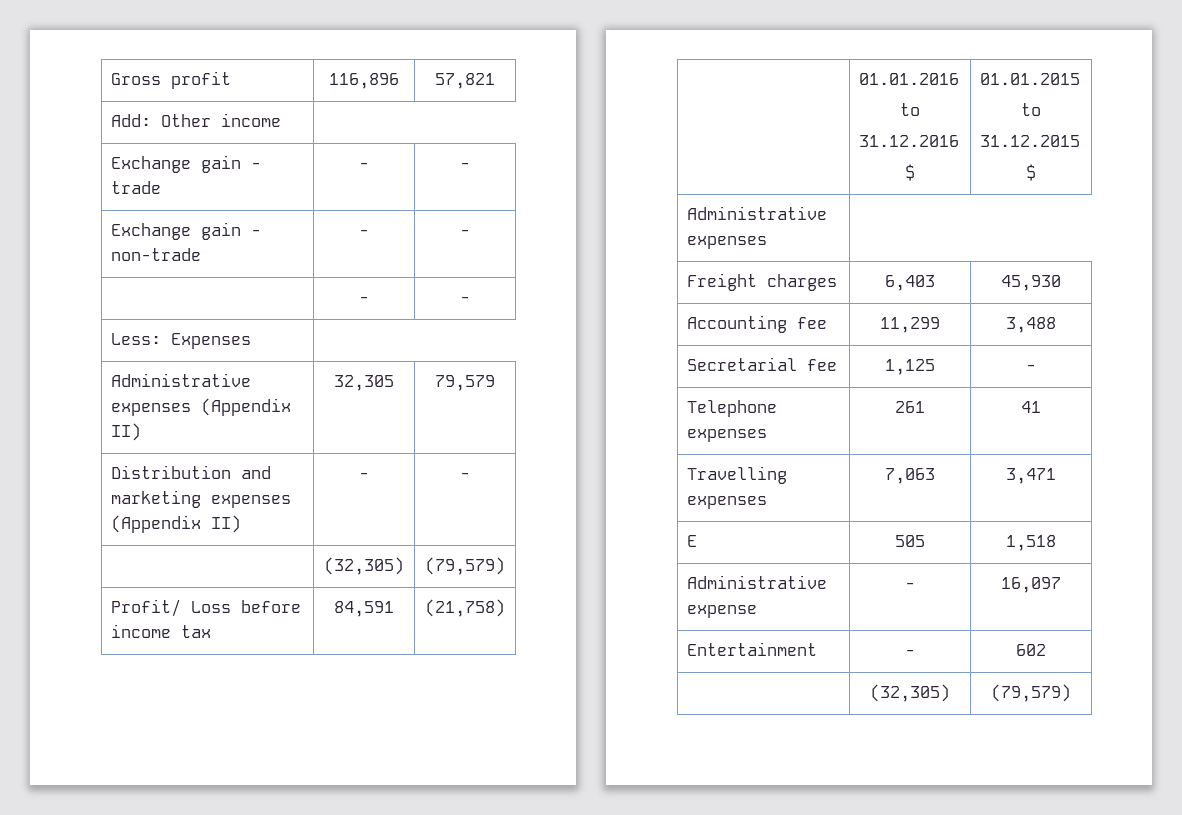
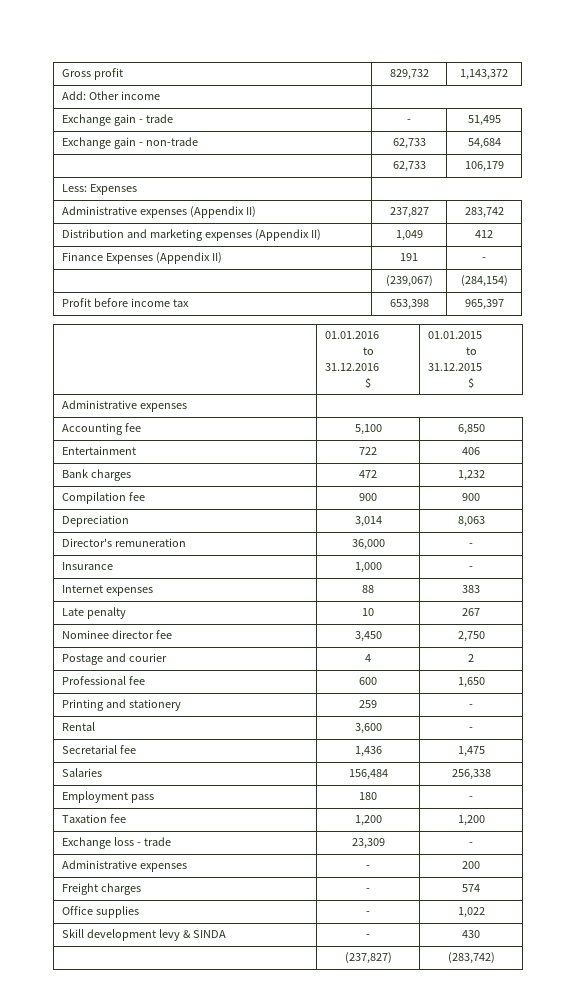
- Gross profit | 116,896 | 57,821
+ Gross profit | 829,732 | 1,143,372
- Exchange gain - trade | - | -
+ Exchange gain - trade | - | 51,495
- Exchange gain - non-trade | - | -
- | - | -
+ Exchange gain - non-trade | 62,733 | 54,684
+ | 62,733 | 106,179
- Administrative expenses (Appendix II) | 32,305 | 79,579
+ Administrative expenses (Appendix II) | 237,827 | 283,742
- Distribution and marketing expenses (Appendix II) | - | -
- | (32,305) | (79,579)
- Profit/ Loss before income tax | 84,591 | (21,758)
+ Distribution and marketing expenses (Appendix II) | 1,049 | 412
+ Finance Expenses (Appendix II) | 191 | -
+ | (239,067) | (284,154)
+ Profit before income tax | 653,398 | 965,397
- Freight charges | 6,403 | 45,930
- Accounting fee | 11,299 | 3,488
- Secretarial fee | 1,125 | -
- Telephone expenses | 261 | 41
- Travelling expenses | 7,063 | 3,471
- E | 505 | 1,518
- Administrative expense | - | 16,097
- Entertainment | - | 602
- | (32,305) | (79,579)
+ Accounting fee | 5,100 | 6,850
+ Entertainment | 722 | 406
+ Bank charges | 472 | 1,232
+ Compilation fee | 900 | 900
+ Depreciation | 3,014 | 8,063
+ Director's remuneration | 36,000 | -
+ Insurance | 1,000 | -
+ Internet expenses | 88 | 383
+ Late penalty | 10 | 267
+ Nominee director fee | 3,450 | 2,750
+ Postage and courier | 4 | 2
+ Professional fee | 600 | 1,650
+ Printing and stationery | 259 | -
+ Rental | 3,600 | -
+ Secretarial fee | 1,436 | 1,475
+ Salaries | 156,484 | 256,338
+ Employment pass | 180 | -
+ Taxation fee | 1,200 | 1,200
+ Exchange loss - trade | 23,309 | -
+ Administrative expenses | - | 200
+ Freight charges | - | 574
+ Office supplies | - | 1,022
+ Skill development levy & SINDA | - | 430
+ | (237,827) | (283,742)

